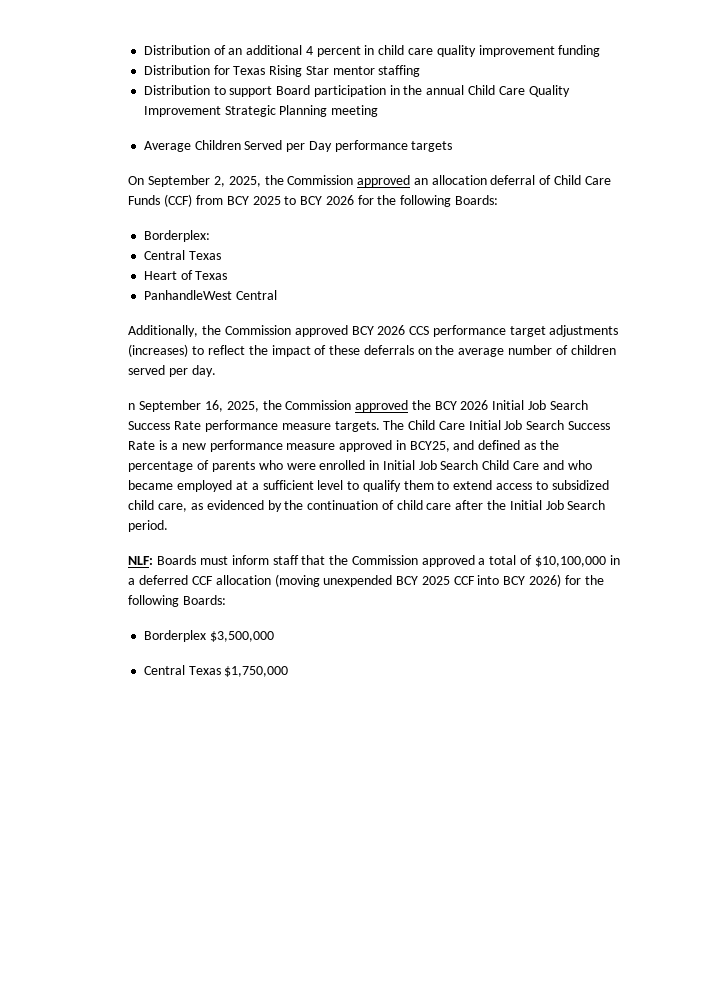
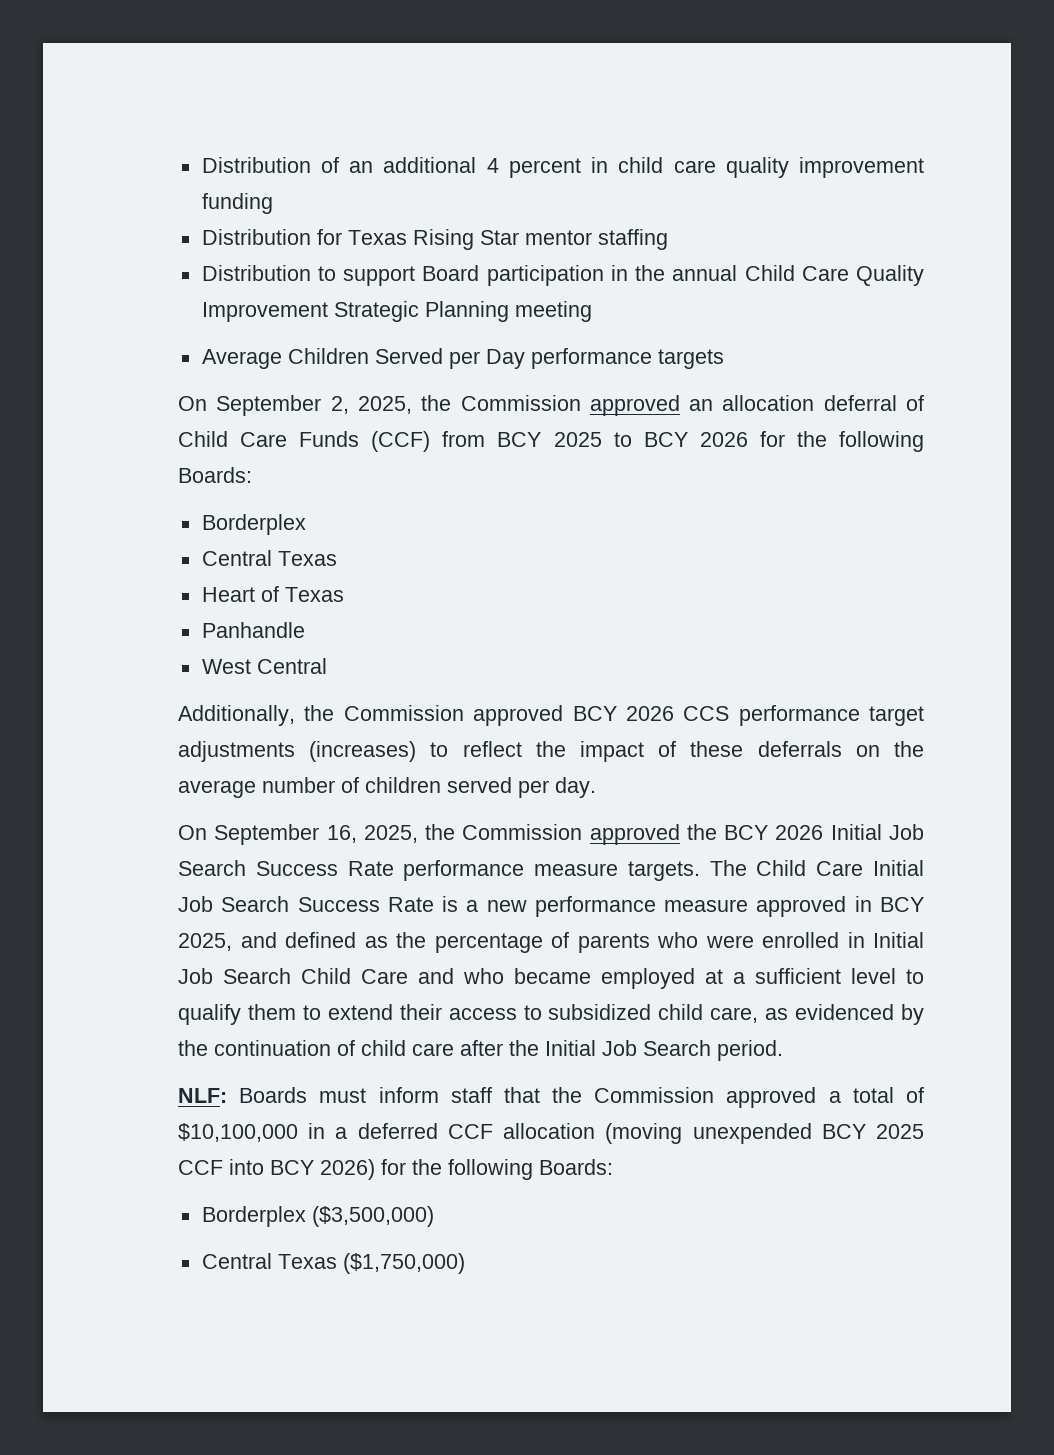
  On September 2, 2025, the Commission approved an allocation deferral of Child Care Funds (CCF) from BCY 2025 to BCY 2026 for the following Boards:
- Borderplex:
+ Borderplex
- PanhandleWest Central
+ Panhandle
+ West Central
- n September 16, 2025, the Commission approved the BCY 2026 Initial Job Search Success Rate performance measure targets.
+ On September 16, 2025, the Commission approved the BCY 2026 Initial Job Search Success Rate performance measure targets.
- The Child Care Initial Job Search Success Rate is a new performance measure approved in BCY25, and defined as the percentage of parents who were enrolled in Initial Job Search Child Care and who became employed at a sufficient level to qualify them to extend access to subsidized child care, as evidenced by the continuation of child care after the Initial Job Search period.
+ The Child Care Initial Job Search Success Rate is a new performance measure approved in BCY 2025, and defined as the percentage of parents who were enrolled in Initial Job Search Child Care and who became employed at a sufficient level to qualify them to extend their access to subsidized child care, as evidenced by the continuation of child care after the Initial Job Search period.
- Borderplex $3,500,000
- Central Texas $1,750,000
+ Borderplex ($3,500,000)
+ Central Texas ($1,750,000)

